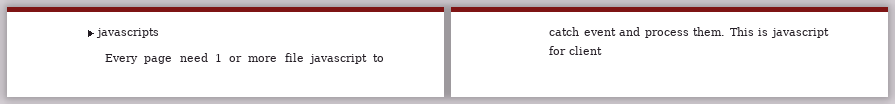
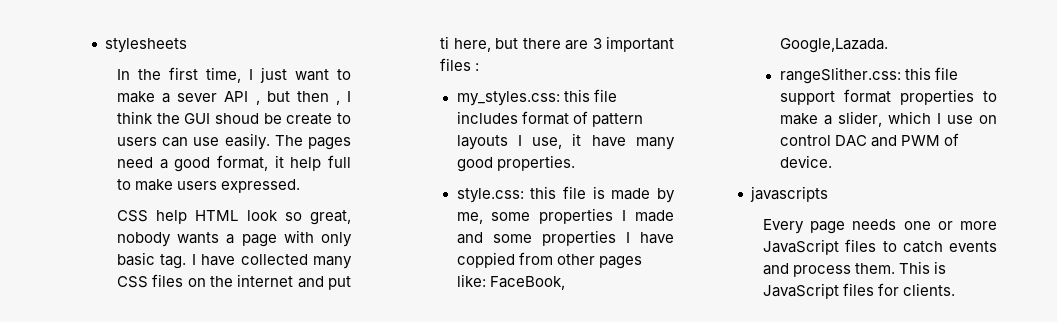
+ stylesheets
+ In the first time, I just want to make a sever API , but then , I think the GUI shoud be create to users can use easily. The pages need a good format, it help full to make users expressed.
+ CSS help HTML look so great, nobody wants a page with only basic tag. I have collected many CSS files on the internet and put ti here, but there are 3 important files :
+ my_styles.css: this file includes format of pattern layouts I use, it have many good properties.
+ style.css: this file is made by me, some properties I made and some properties I have coppied from other pages like: FaceBook, Google,Lazada.
+ rangeSlither.css: this file support format properties to make a slider, which I use on control DAC and PWM of device.
  javascripts
- Every page need 1 or more file javascript to catch event and process them.
+ Every page needs one or more JavaScript files to catch events and process them.
- This is javascript for client
+ This is JavaScript files for clients.

